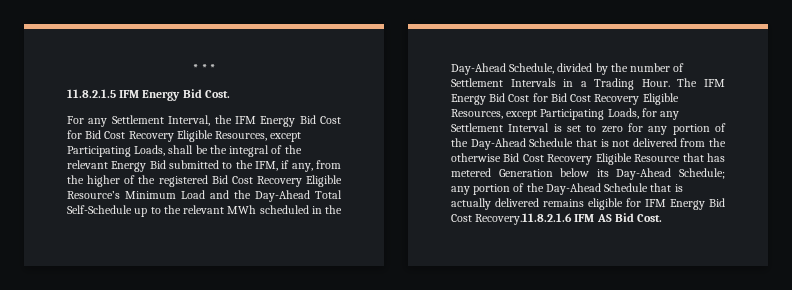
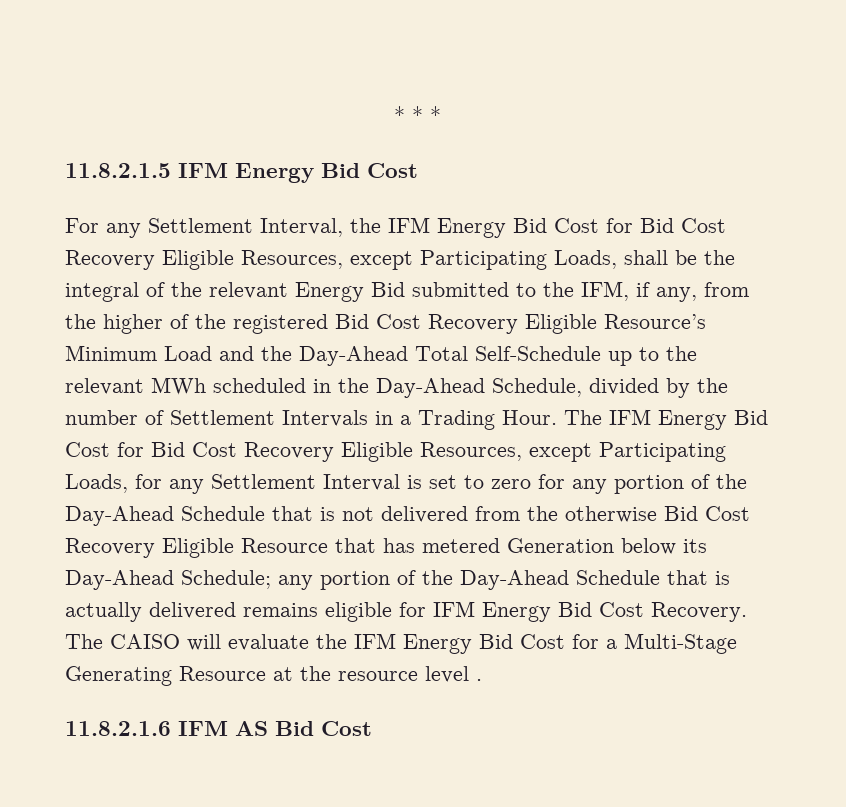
- 11.8.2.1.5 IFM Energy Bid Cost.
+ 11.8.2.1.5 IFM Energy Bid Cost
- any portion of the Day-Ahead Schedule that is actually delivered remains eligible for IFM Energy Bid Cost Recovery.11.8.2.1.6 IFM AS Bid Cost.
+ any portion of the Day-Ahead Schedule that is actually delivered remains eligible for IFM Energy Bid Cost Recovery. The CAISO will evaluate the IFM Energy Bid Cost for a Multi-Stage Generating Resource at the resource level .
+ 11.8.2.1.6 IFM AS Bid Cost

